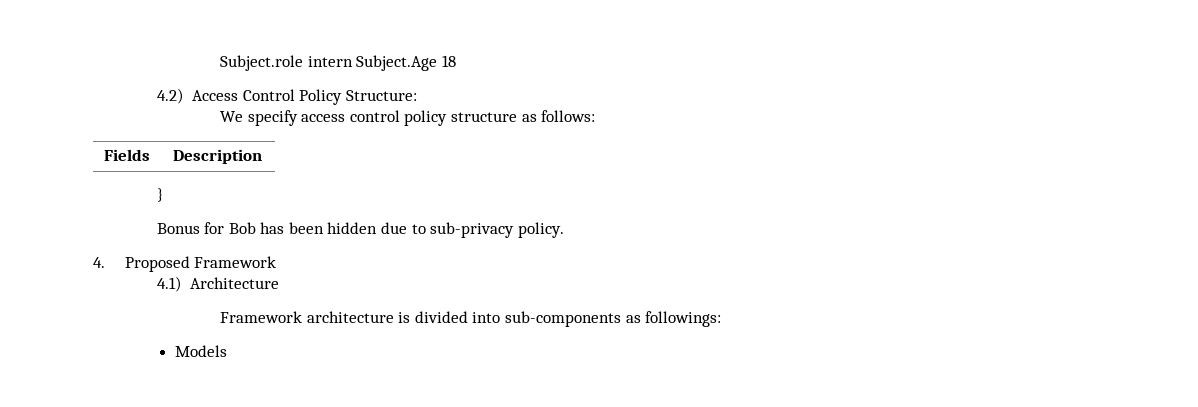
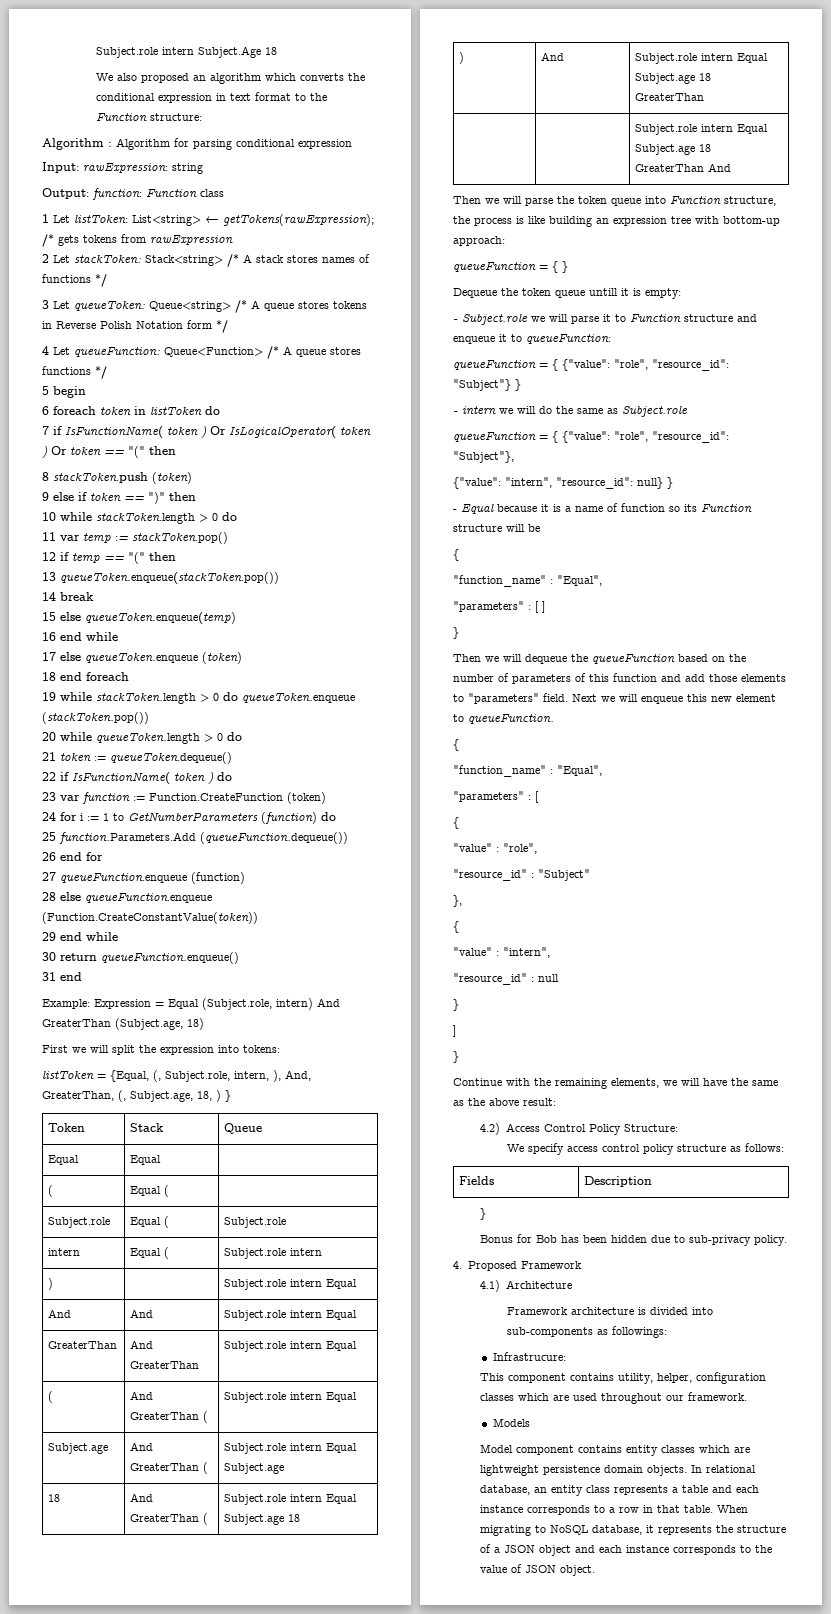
+ We also proposed an algorithm which converts the conditional expression in text format to the Function structure:
+ Algorithm : Algorithm for parsing conditional expression
+ Input: rawExpression: string
+ Output: function: Function class
+ 1 Let listToken: List<string> ← getTokens(rawExpression); /* gets tokens from rawExpression
+ 2 Let stackToken: Stack<string> /* A stack stores names of functions */
+ 3 Let queueToken: Queue<string> /* A queue stores tokens in Reverse Polish Notation form */
+ 4 Let queueFunction: Queue<Function> /* A queue stores functions */
+ 5 begin
+ 6 foreach token in listToken do
+ 7 if IsFunctionName( token ) Or IsLogicalOperator( token ) Or token == "(" then
+ 8 stackToken.push (token)
+ 9 else if token == ")" then
+ 10 while stackToken.length > 0 do
+ 11 var temp := stackToken.pop()
+ 12 if temp == "(" then
+ 13 queueToken.enqueue(stackToken.pop())
+ 14 break
+ 15 else queueToken.enqueue(temp)
+ 16 end while
+ 17 else queueToken.enqueue (token)
+ 18 end foreach
+ 19 while stackToken.length > 0 do queueToken.enqueue (stackToken.pop())
+ 20 while queueToken.length > 0 do
+ 21 token := queueToken.dequeue()
+ 22 if IsFunctionName( token ) do
+ 23 var function := Function.CreateFunction (token)
+ 24 for i := 1 to GetNumberParameters (function) do
+ 25 function.Parameters.Add (queueFunction.dequeue())
+ 26 end for
+ 27 queueFunction.enqueue (function)
+ 28 else queueFunction.enqueue (Function.CreateConstantValue(token))
+ 29 end while
+ 30 return queueFunction.enqueue()
+ 31 end
+ Example: Expression = Equal (Subject.role, intern) And GreaterThan (Subject.age, 18)
+ First we will split the expression into tokens:
+ listToken = {Equal, (, Subject.role, intern, ), And, GreaterThan, (, Subject.age, 18, ) }
+ Token | Stack | Queue
+ Equal | Equal |
+ ( | Equal ( |
+ Subject.role | Equal ( | Subject.role
+ intern | Equal ( | Subject.role intern
+ ) | | Subject.role intern Equal
+ And | And | Subject.role intern Equal
+ GreaterThan | And GreaterThan | Subject.role intern Equal
+ ( | And GreaterThan ( | Subject.role intern Equal
+ Subject.age | And GreaterThan ( | Subject.role intern Equal Subject.age
+ 18 | And GreaterThan ( | Subject.role intern Equal Subject.age 18
+ ) | And | Subject.role intern Equal Subject.age 18 GreaterThan
+ | | Subject.role intern Equal Subject.age 18 GreaterThan And
+ Then we will parse the token queue into Function structure, the process is like building an expression tree with bottom-up approach:
+ queueFunction = { }
+ Dequeue the token queue untill it is empty:
+ - Subject.role we will parse it to Function structure and enqueue it to queueFunction:
+ queueFunction = { {"value": "role", "resource_id": "Subject"} }
+ - intern we will do the same as Subject.role
+ queueFunction = { {"value": "role", "resource_id": "Subject"},
+ {"value": "intern", "resource_id": null} }
+ - Equal because it is a name of function so its Function structure will be
+ {
+ "function_name" : "Equal",
+ "parameters" : [ ]
+ }
+ Then we will dequeue the queueFunction based on the number of parameters of this function and add those elements to "parameters" field. Next we will enqueue this new element to queueFunction.
+ {
+ "function_name" : "Equal",
+ "parameters" : [
+ {
+ "value" : "role",
+ "resource_id" : "Subject"
+ },
+ {
+ "value" : "intern",
+ "resource_id" : null
+ }
+ ]
+ }
+ Continue with the remaining elements, we will have the same as the above result:
+ Infrastrucure:
+ This component contains utility, helper, configuration classes which are used throughout our framework.
  Models
+ Model component contains entity classes which are lightweight persistence domain objects. In relational database, an entity class represents a table and each instance corresponds to a row in that table. When migrating to NoSQL database, it represents the structure of a JSON object and each instance corresponds to the value of JSON object.

